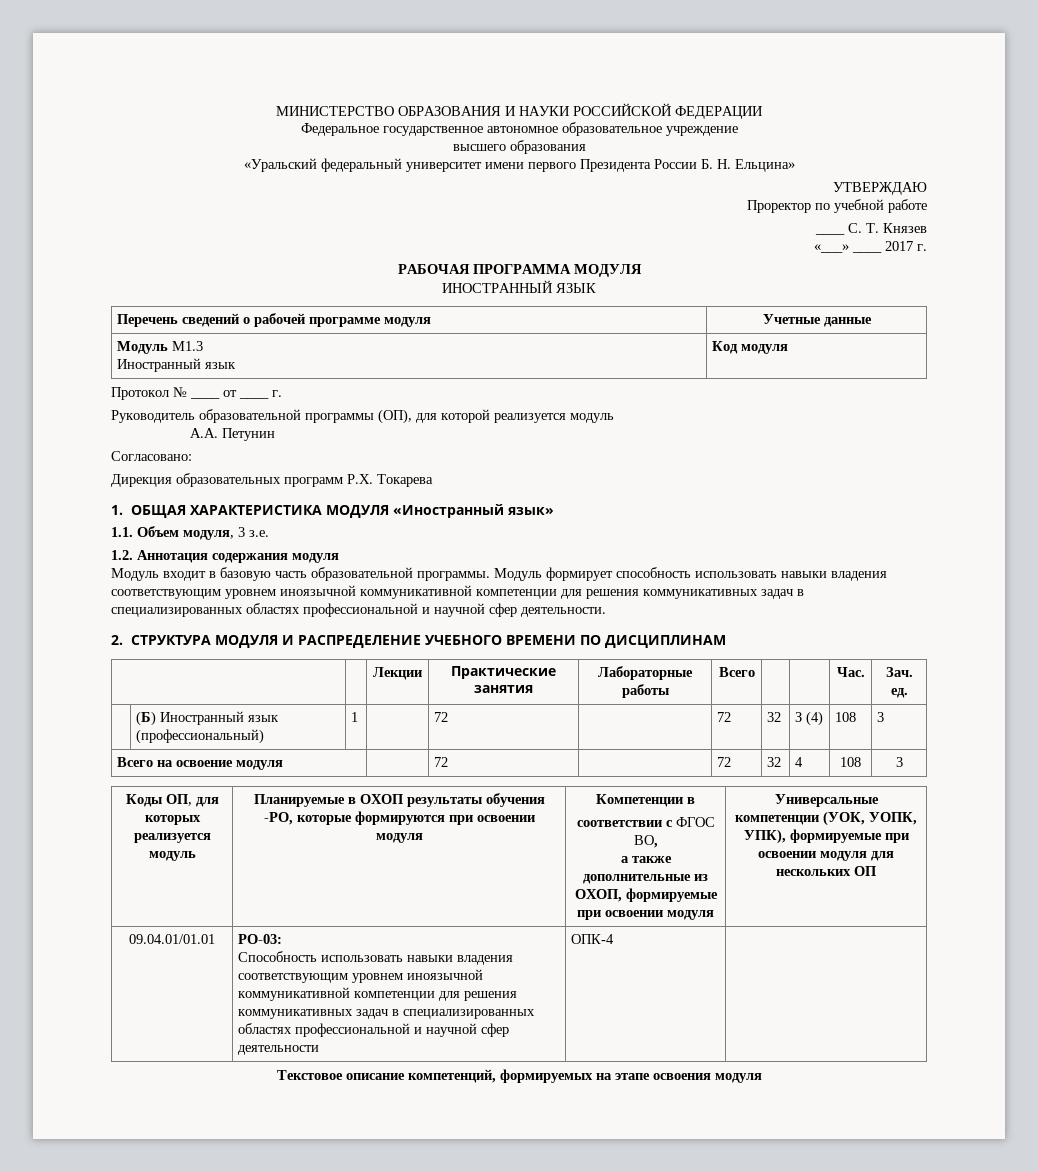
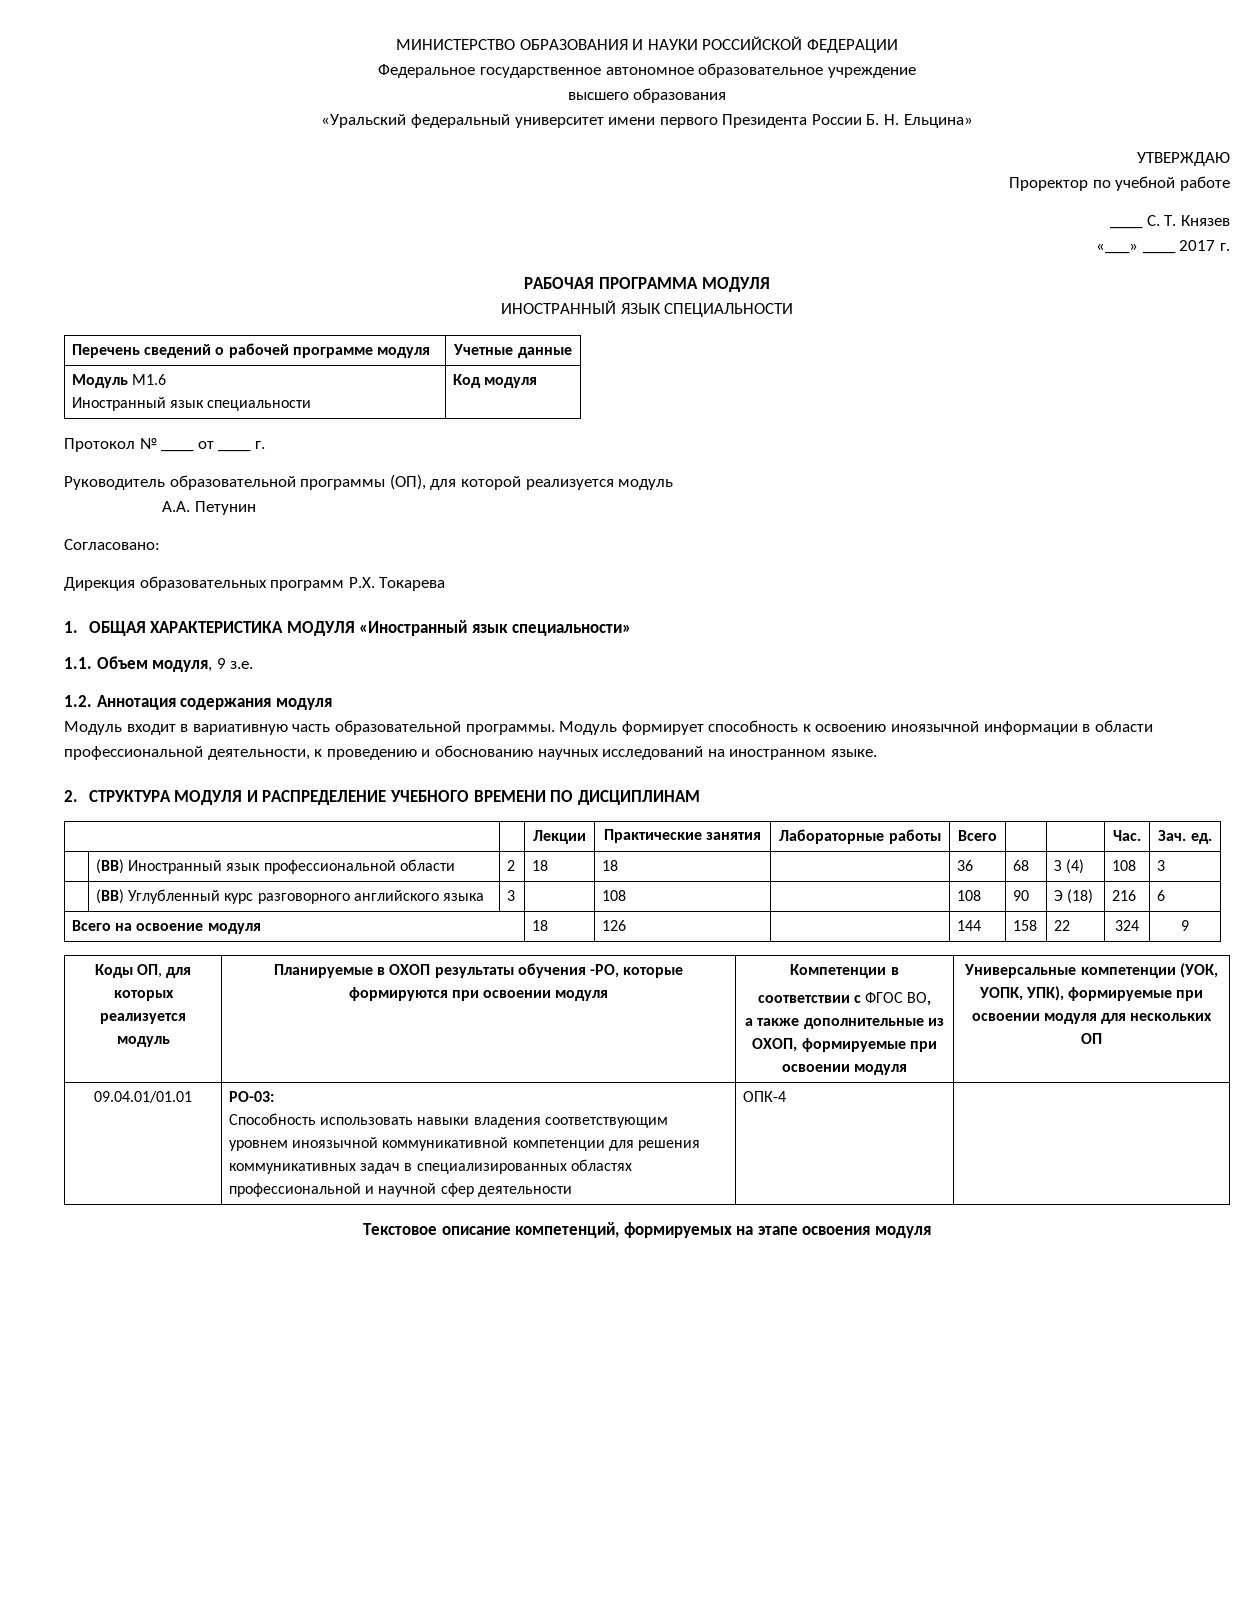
- ИНОСТРАННЫЙ ЯЗЫК
+ ИНОСТРАННЫЙ ЯЗЫК СПЕЦИАЛЬНОСТИ
- Модуль М1.3
- Иностранный язык | Код модуля
+ Модуль М1.6
+ Иностранный язык специальности | Код модуля
- 1. ОБЩАЯ ХАРАКТЕРИСТИКА МОДУЛЯ «Иностранный язык»
+ 1. ОБЩАЯ ХАРАКТЕРИСТИКА МОДУЛЯ «Иностранный язык специальности»
- 1.1. Объем модуля, 3 з.е.
+ 1.1. Объем модуля, 9 з.е.
- Модуль входит в базовую часть образовательной программы.
+ Модуль входит в вариативную часть образовательной программы.
- Модуль формирует способность использовать навыки владения соответствующим уровнем иноязычной коммуникативной компетенции для решения коммуникативных задач в специализированных областях профессиональной и научной сфер деятельности.
+ Модуль формирует способность к освоению иноязычной информации в области профессиональной деятельности, к проведению и обоснованию научных исследований на иностранном языке.
- | (Б) Иностранный язык (профессиональный) | 1 | | 72 | | 72 | 32 | З (4) | 108 | 3
- Всего на освоение модуля | | 72 | | 72 | 32 | 4 | 108 | 3
+ | (ВВ) Иностранный язык профессиональной области | 2 | 18 | 18 | | 36 | 68 | З (4) | 108 | 3
+ | (ВВ) Углубленный курс разговорного английского языка | 3 | | 108 | | 108 | 90 | Э (18) | 216 | 6
+ Всего на освоение модуля | 18 | 126 | | 144 | 158 | 22 | 324 | 9

